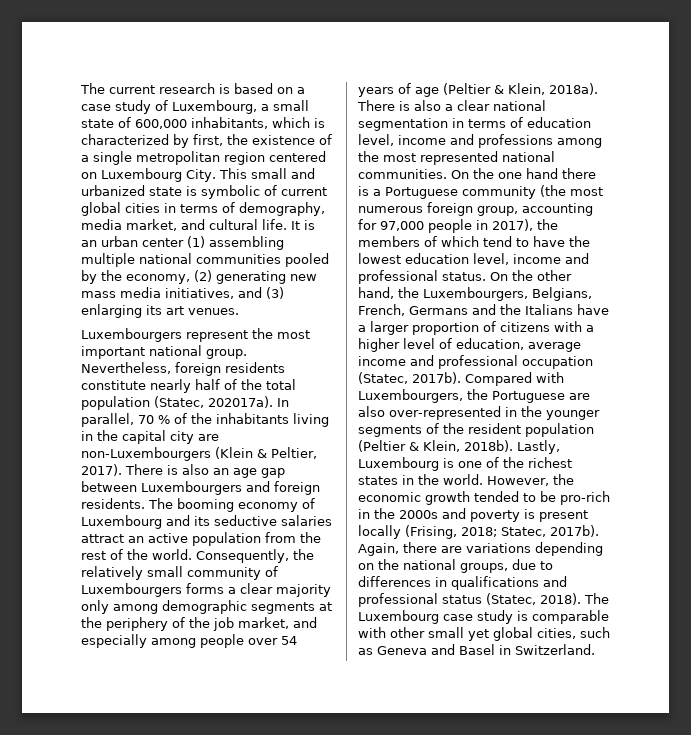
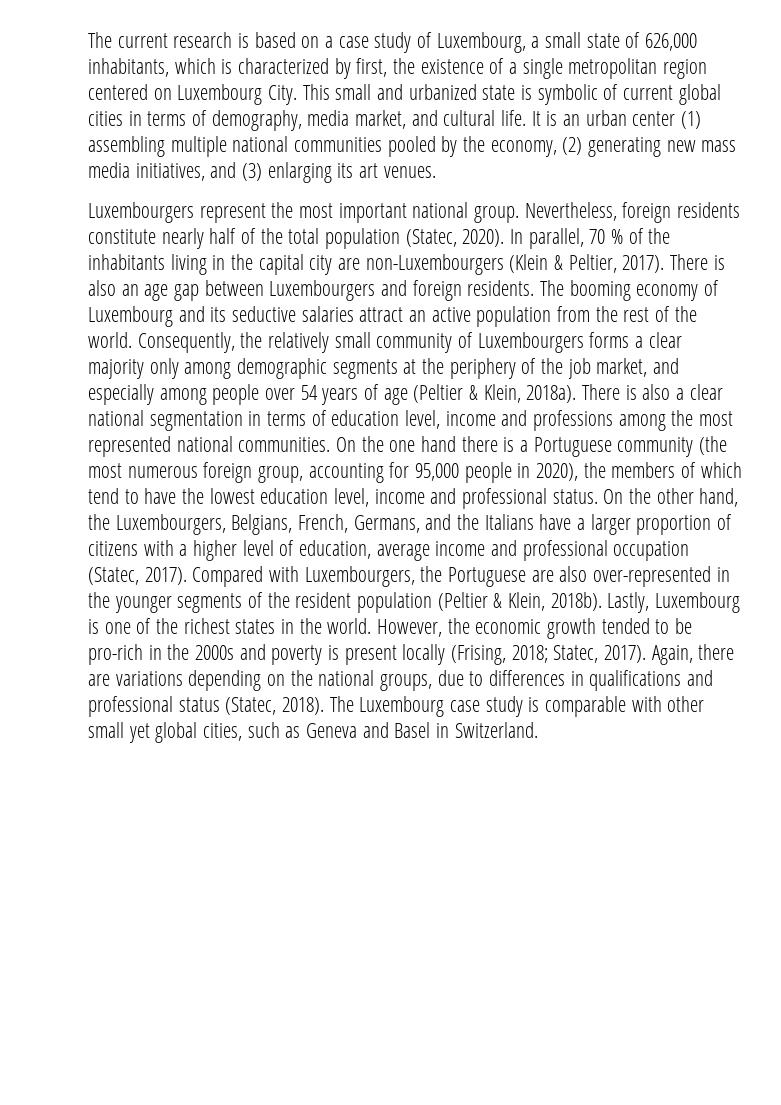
- The current research is based on a case study of Luxembourg, a small state of 600,000 inhabitants, which is characterized by first, the existence of a single metropolitan region centered on Luxembourg City.
+ The current research is based on a case study of Luxembourg, a small state of 626,000 inhabitants, which is characterized by first, the existence of a single metropolitan region centered on Luxembourg City.
- Nevertheless, foreign residents constitute nearly half of the total population (Statec, 202017a).
+ Nevertheless, foreign residents constitute nearly half of the total population (Statec, 2020).
- On the one hand there is a Portuguese community (the most numerous foreign group, accounting for 97,000 people in 2017), the members of which tend to have the lowest education level, income and professional status.
+ On the one hand there is a Portuguese community (the most numerous foreign group, accounting for 95,000 people in 2020), the members of which tend to have the lowest education level, income and professional status.
- On the other hand, the Luxembourgers, Belgians, French, Germans and the Italians have a larger proportion of citizens with a higher level of education, average income and professional occupation (Statec, 2017b).
+ On the other hand, the Luxembourgers, Belgians, French, Germans, and the Italians have a larger proportion of citizens with a higher level of education, average income and professional occupation (Statec, 2017).
- However, the economic growth tended to be pro-rich in the 2000s and poverty is present locally (Frising, 2018; Statec, 2017b).
+ However, the economic growth tended to be pro-rich in the 2000s and poverty is present locally (Frising, 2018; Statec, 2017).

